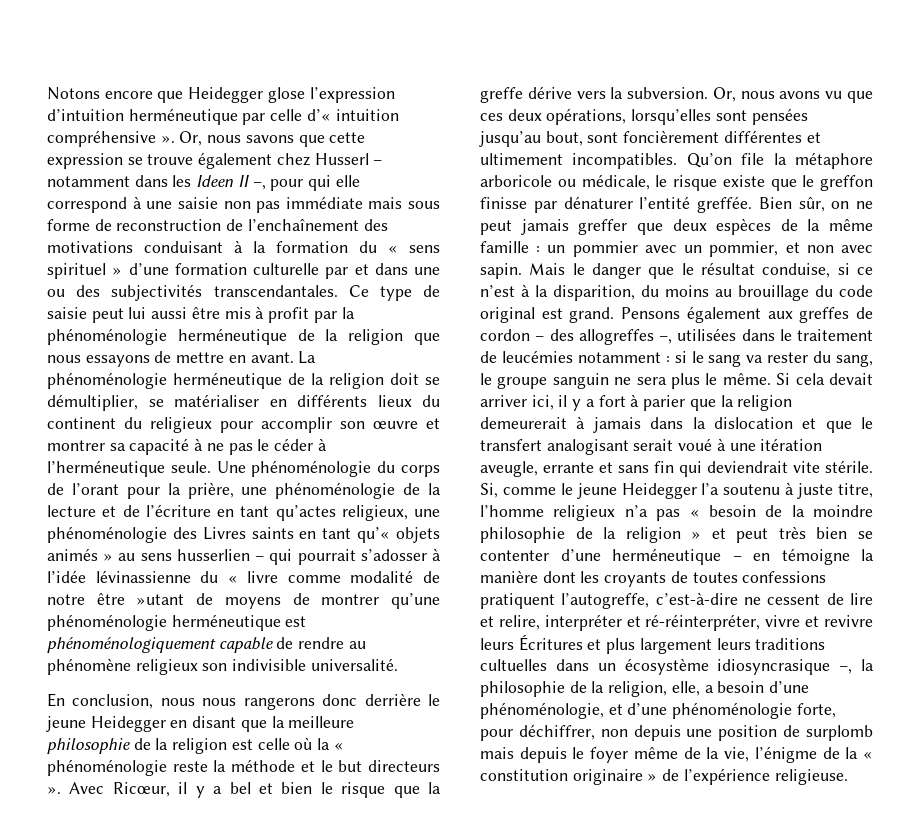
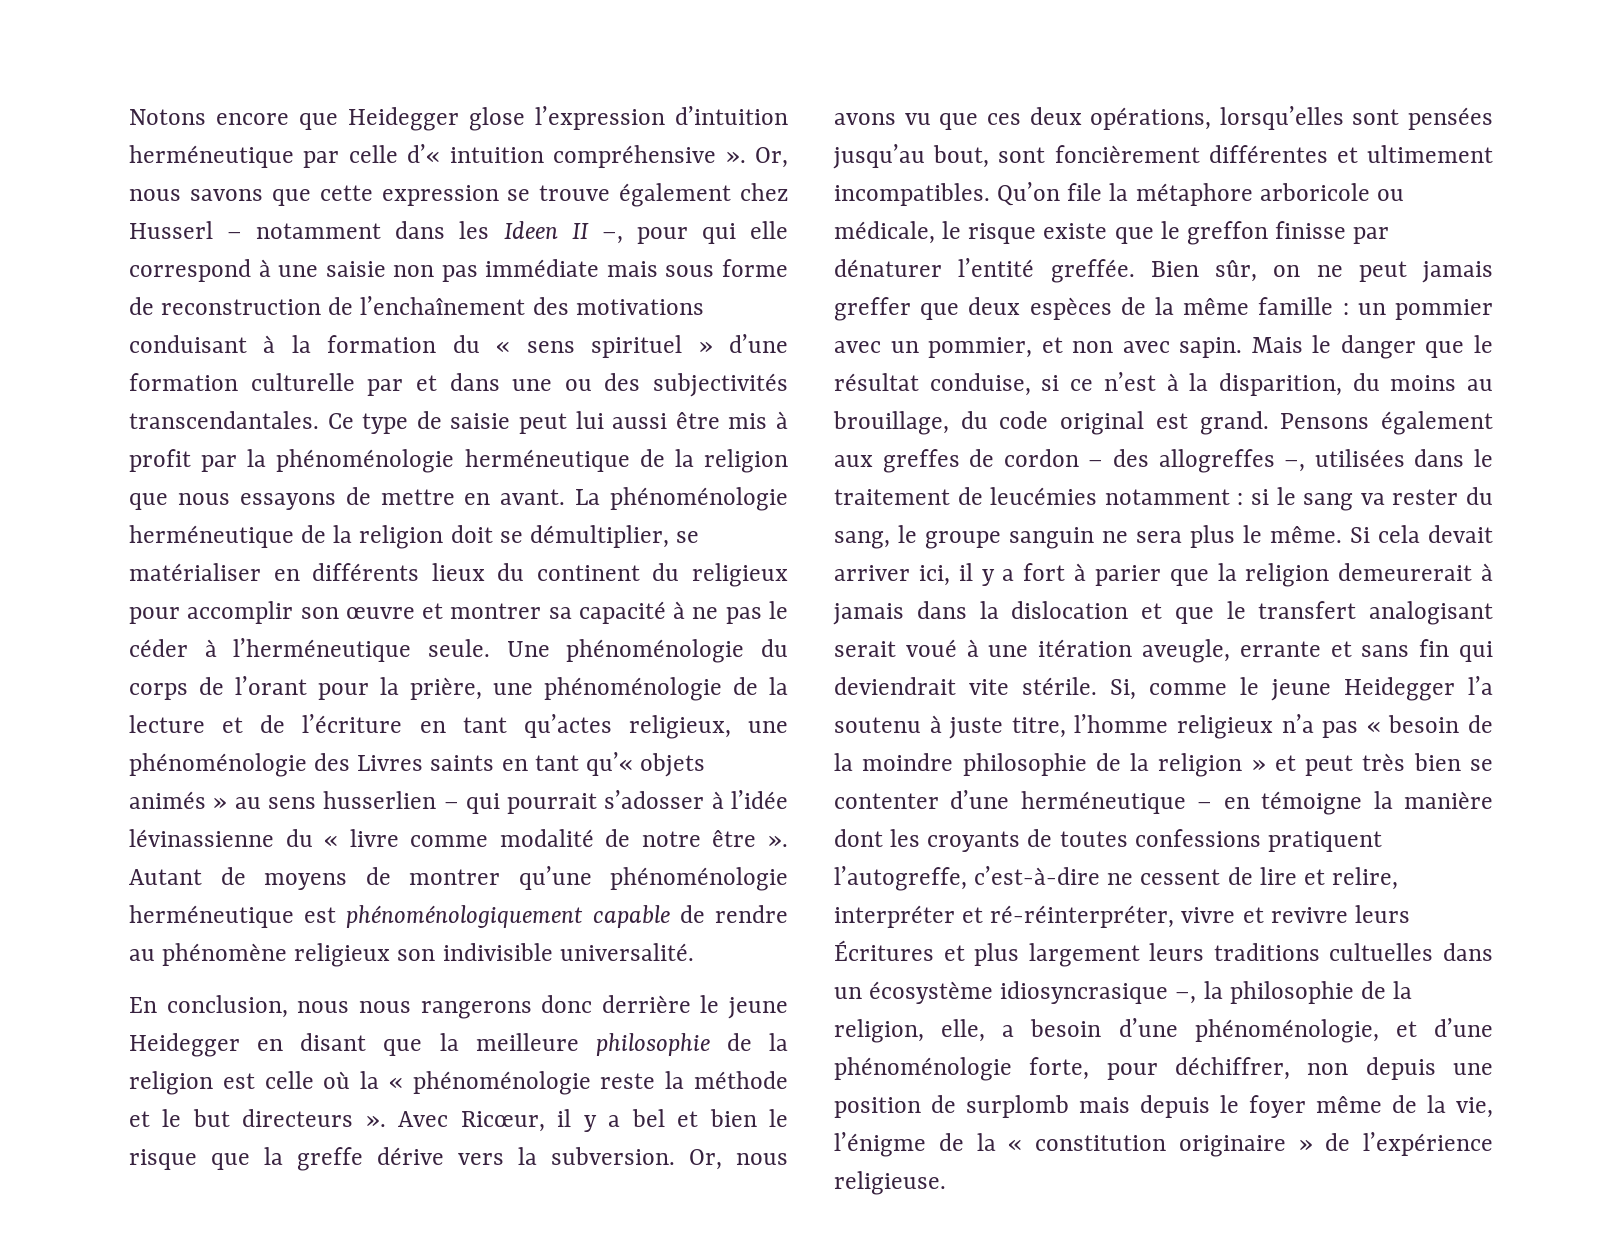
- Une phénoménologie du corps de l’orant pour la prière, une phénoménologie de la lecture et de l’écriture en tant qu’actes religieux, une phénoménologie des Livres saints en tant qu’« objets animés » au sens husserlien – qui pourrait s’adosser à l’idée lévinassienne du « livre comme modalité de notre être »utant de moyens de montrer qu’une phénoménologie herméneutique est phénoménologiquement capable de rendre au phénomène religieux son indivisible universalité.
+ Une phénoménologie du corps de l’orant pour la prière, une phénoménologie de la lecture et de l’écriture en tant qu’actes religieux, une phénoménologie des Livres saints en tant qu’« objets animés » au sens husserlien – qui pourrait s’adosser à l’idée lévinassienne du « livre comme modalité de notre être ». Autant de moyens de montrer qu’une phénoménologie herméneutique est phénoménologiquement capable de rendre au phénomène religieux son indivisible universalité.
- Mais le danger que le résultat conduise, si ce n’est à la disparition, du moins au brouillage du code original est grand.
+ Mais le danger que le résultat conduise, si ce n’est à la disparition, du moins au brouillage, du code original est grand.

